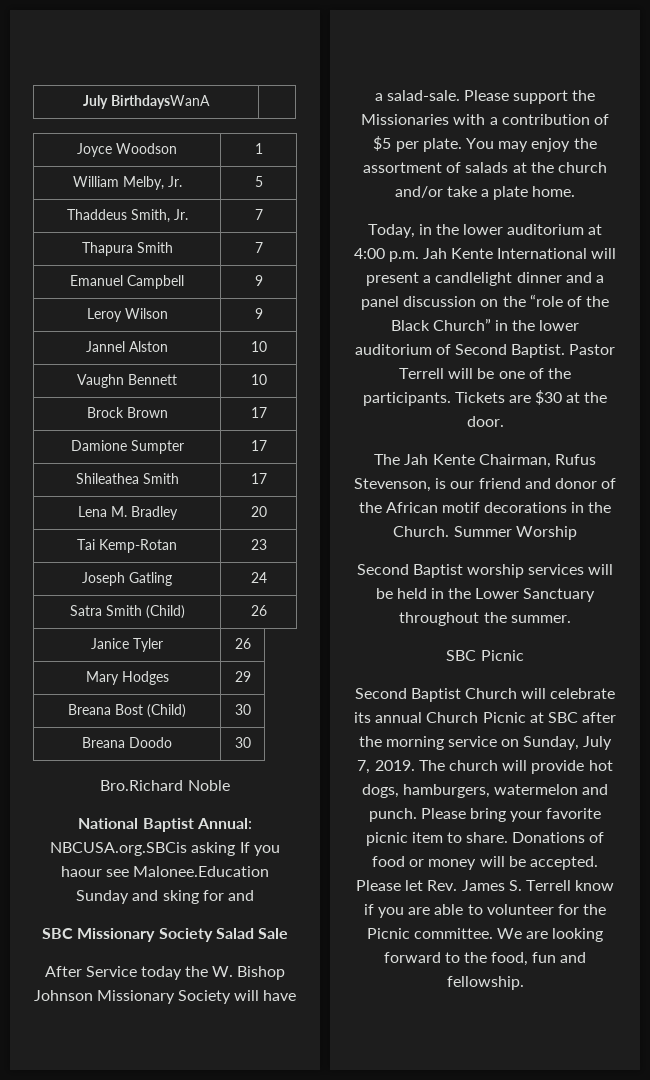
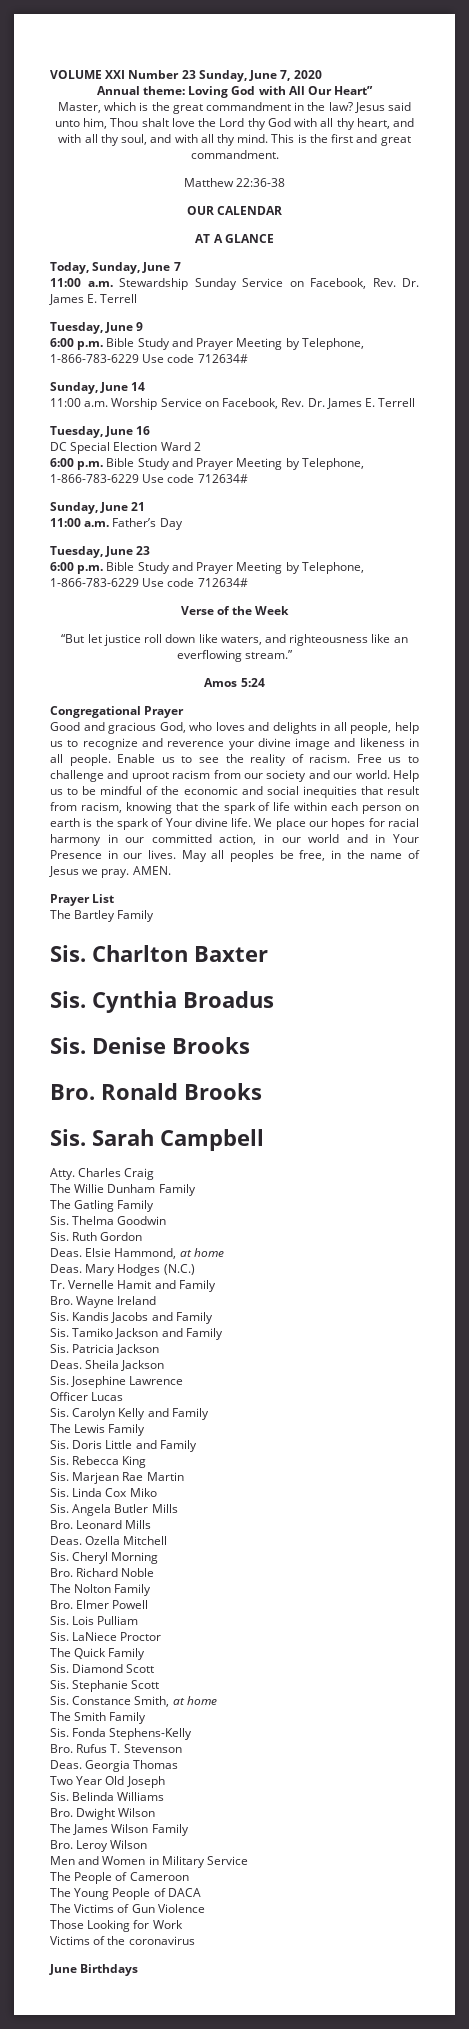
- July BirthdaysWanA |
- Joyce Woodson | 1
- William Melby, Jr. | 5
- Thaddeus Smith, Jr. | 7
- Thapura Smith | 7
- Emanuel Campbell | 9
- Leroy Wilson | 9
- Jannel Alston | 10
- Vaughn Bennett | 10
- Brock Brown | 17
- Damione Sumpter | 17
- Shileathea Smith | 17
- Lena M. Bradley | 20
- Tai Kemp-Rotan | 23
- Joseph Gatling | 24
- Satra Smith (Child) | 26
- Janice Tyler | 26
- Mary Hodges | 29
- Breana Bost (Child) | 30
- Breana Doodo | 30
- Bro.Richard Noble
- National Baptist Annual: NBCUSA.org.SBCis asking If you haour see Malonee.Education Sunday and sking for and
- SBC Missionary Society Salad Sale
- After Service today the W. Bishop Johnson Missionary Society will have a salad-sale. Please support the Missionaries with a contribution of $5 per plate. You may enjoy the assortment of salads at the church and/or take a plate home.
- Today, in the lower auditorium at 4:00 p.m. Jah Kente International will present a candlelight dinner and a panel discussion on the “role of the Black Church” in the lower auditorium of Second Baptist. Pastor Terrell will be one of the participants. Tickets are $30 at the door.
- The Jah Kente Chairman, Rufus Stevenson, is our friend and donor of the African motif decorations in the Church. Summer Worship
- Second Baptist worship services will be held in the Lower Sanctuary throughout the summer.
- SBC Picnic
- Second Baptist Church will celebrate its annual Church Picnic at SBC after the morning service on Sunday, July 7, 2019. The church will provide hot dogs, hamburgers, watermelon and punch. Please bring your favorite picnic item to share. Donations of food or money will be accepted. Please let Rev. James S. Terrell know if you are able to volunteer for the Picnic committee. We are looking forward to the food, fun and fellowship.
+ VOLUME XXI Number 23 Sunday, June 7, 2020
+ Annual theme: Loving God with All Our Heart”
+ Master, which is the great commandment in the law? Jesus said unto him, Thou shalt love the Lord thy God with all thy heart, and with all thy soul, and with all thy mind. This is the first and great commandment.
+ Matthew 22:36-38
+ OUR CALENDAR
+ AT A GLANCE
+ Today, Sunday, June 7
+ 11:00 a.m. Stewardship Sunday Service on Facebook, Rev. Dr. James E. Terrell
+ Tuesday, June 9
+ 6:00 p.m. Bible Study and Prayer Meeting by Telephone, 1-866-783-6229 Use code 712634#
+ Sunday, June 14
+ 11:00 a.m. Worship Service on Facebook, Rev. Dr. James E. Terrell
+ Tuesday, June 16
+ DC Special Election Ward 2
+ 6:00 p.m. Bible Study and Prayer Meeting by Telephone, 1-866-783-6229 Use code 712634#
+ Sunday, June 21
+ 11:00 a.m. Father’s Day
+ Tuesday, June 23
+ 6:00 p.m. Bible Study and Prayer Meeting by Telephone, 1-866-783-6229 Use code 712634#
+ Verse of the Week
+ “But let justice roll down like waters, and righteousness like an everflowing stream.”
+ Amos 5:24
+ Congregational Prayer
+ Good and gracious God, who loves and delights in all people, help us to recognize and reverence your divine image and likeness in all people. Enable us to see the reality of racism. Free us to challenge and uproot racism from our society and our world. Help us to be mindful of the economic and social inequities that result from racism, knowing that the spark of life within each person on earth is the spark of Your divine life. We place our hopes for racial harmony in our committed action, in our world and in Your Presence in our lives. May all peoples be free, in the name of Jesus we pray. AMEN.
+ Prayer List
+ The Bartley Family
+ Sis. Charlton Baxter
+ Sis. Cynthia Broadus
+ Sis. Denise Brooks
+ Bro. Ronald Brooks
+ Sis. Sarah Campbell
+ Atty. Charles Craig
+ The Willie Dunham Family
+ The Gatling Family
+ Sis. Thelma Goodwin
+ Sis. Ruth Gordon
+ Deas. Elsie Hammond, at home
+ Deas. Mary Hodges (N.C.)
+ Tr. Vernelle Hamit and Family
+ Bro. Wayne Ireland
+ Sis. Kandis Jacobs and Family
+ Sis. Tamiko Jackson and Family
+ Sis. Patricia Jackson
+ Deas. Sheila Jackson
+ Sis. Josephine Lawrence
+ Officer Lucas
+ Sis. Carolyn Kelly and Family
+ The Lewis Family
+ Sis. Doris Little and Family
+ Sis. Rebecca King
+ Sis. Marjean Rae Martin
+ Sis. Linda Cox Miko
+ Sis. Angela Butler Mills
+ Bro. Leonard Mills
+ Deas. Ozella Mitchell
+ Sis. Cheryl Morning
+ Bro. Richard Noble
+ The Nolton Family
+ Bro. Elmer Powell
+ Sis. Lois Pulliam
+ Sis. LaNiece Proctor
+ The Quick Family
+ Sis. Diamond Scott
+ Sis. Stephanie Scott
+ Sis. Constance Smith, at home
+ The Smith Family
+ Sis. Fonda Stephens-Kelly
+ Bro. Rufus T. Stevenson
+ Deas. Georgia Thomas
+ Two Year Old Joseph
+ Sis. Belinda Williams
+ Bro. Dwight Wilson
+ The James Wilson Family
+ Bro. Leroy Wilson
+ Men and Women in Military Service
+ The People of Cameroon
+ The Young People of DACA
+ The Victims of Gun Violence
+ Those Looking for Work
+ Victims of the coronavirus
+ June Birthdays

